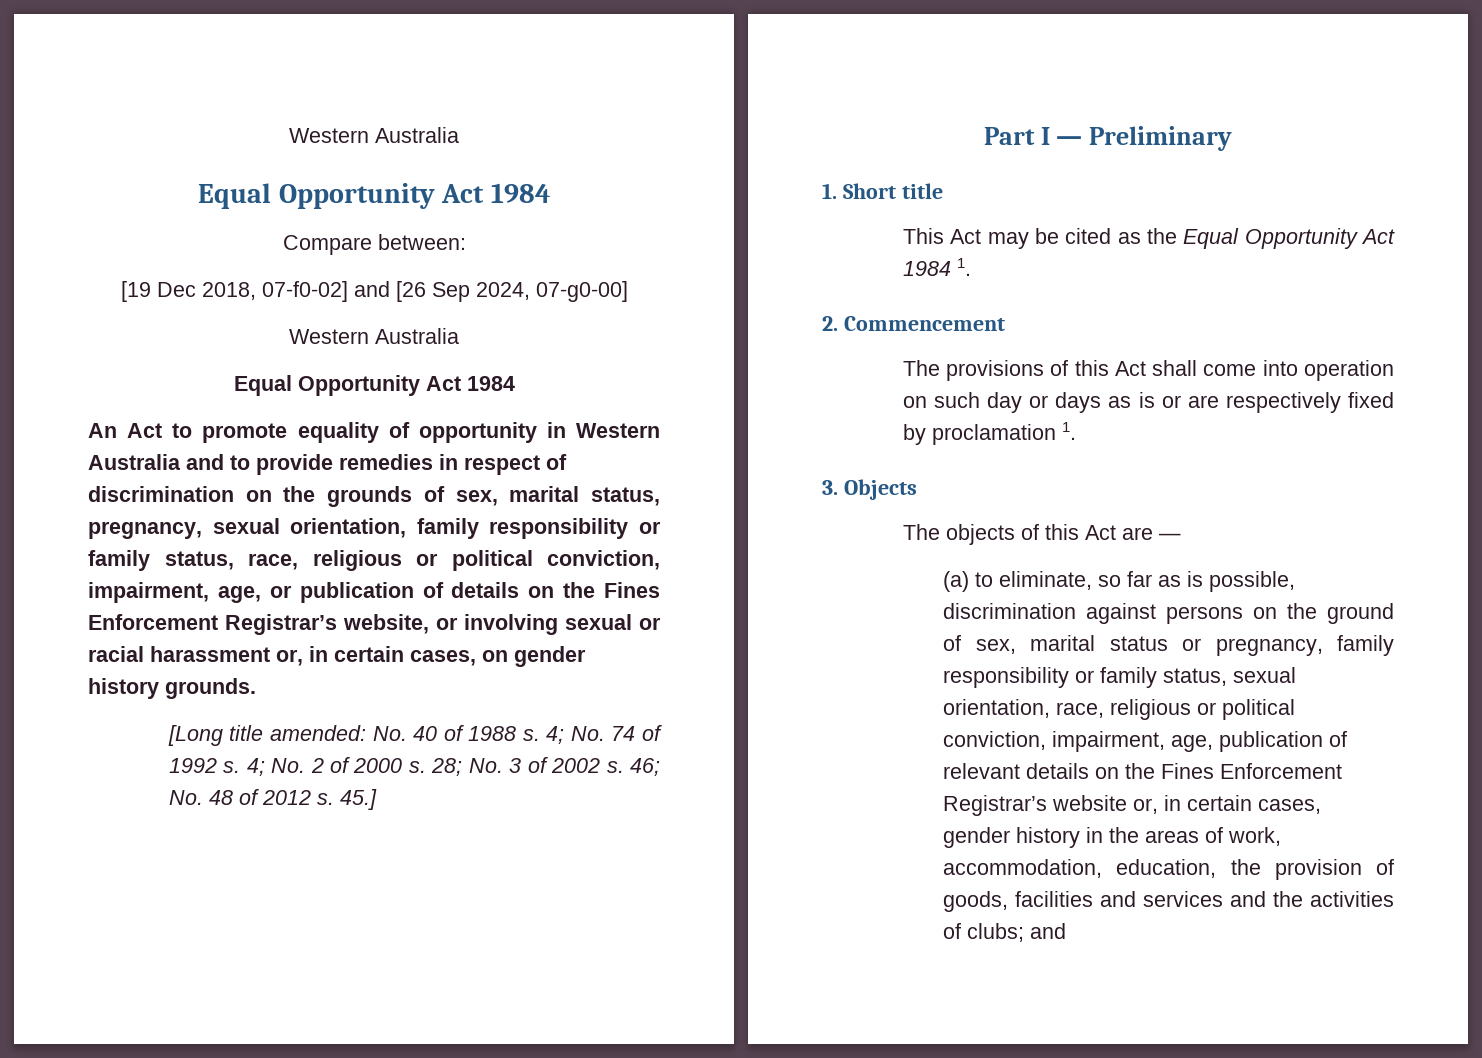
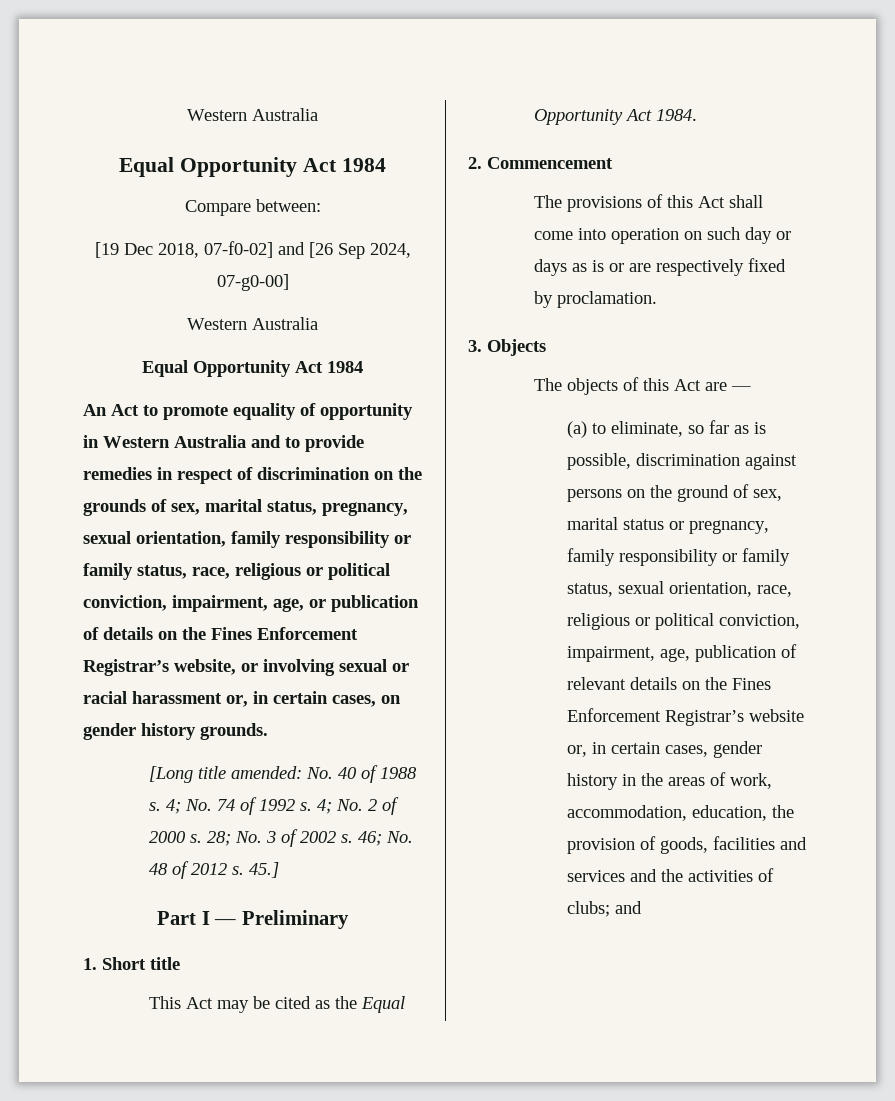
- This Act may be cited as the Equal Opportunity Act 1984 1.
+ This Act may be cited as the Equal Opportunity Act 1984.
- The provisions of this Act shall come into operation on such day or days as is or are respectively fixed by proclamation 1.
+ The provisions of this Act shall come into operation on such day or days as is or are respectively fixed by proclamation.

